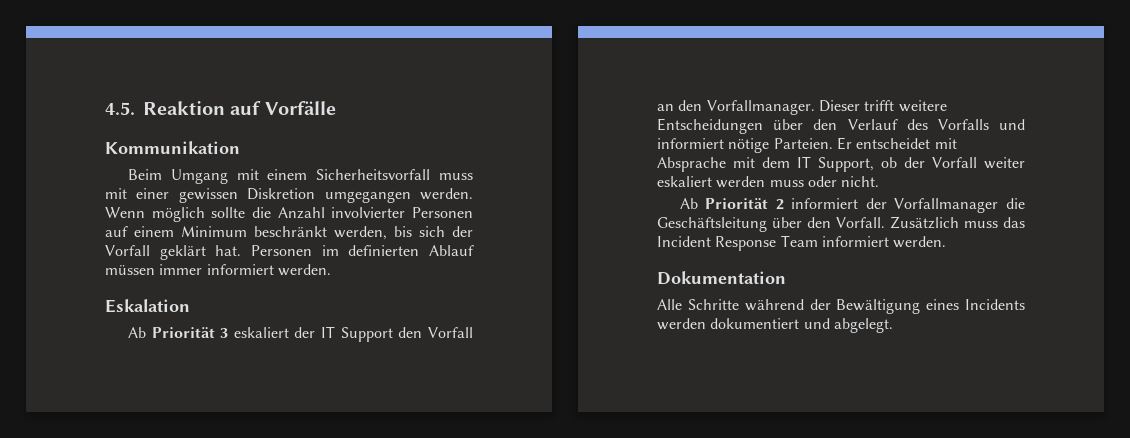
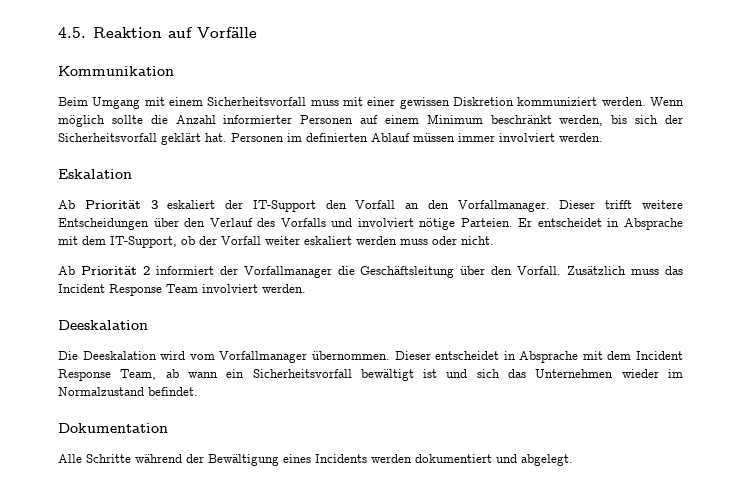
- Beim Umgang mit einem Sicherheitsvorfall muss mit einer gewissen Diskretion umgegangen werden.
+ Beim Umgang mit einem Sicherheitsvorfall muss mit einer gewissen Diskretion kommuniziert werden.
- Wenn möglich sollte die Anzahl involvierter Personen auf einem Minimum beschränkt werden, bis sich der Vorfall geklärt hat.
+ Wenn möglich sollte die Anzahl informierter Personen auf einem Minimum beschränkt werden, bis sich der Sicherheitsvorfall geklärt hat.
- Personen im definierten Ablauf müssen immer informiert werden.
+ Personen im definierten Ablauf müssen immer involviert werden.
- Ab Priorität 3 eskaliert der IT Support den Vorfall an den Vorfallmanager.
+ Ab Priorität 3 eskaliert der IT-Support den Vorfall an den Vorfallmanager.
- Dieser trifft weitere Entscheidungen über den Verlauf des Vorfalls und informiert nötige Parteien.
+ Dieser trifft weitere Entscheidungen über den Verlauf des Vorfalls und involviert nötige Parteien.
- Er entscheidet mit Absprache mit dem IT Support, ob der Vorfall weiter eskaliert werden muss oder nicht.
+ Er entscheidet in Absprache mit dem IT-Support, ob der Vorfall weiter eskaliert werden muss oder nicht.
- Zusätzlich muss das Incident Response Team informiert werden.
+ Zusätzlich muss das Incident Response Team involviert werden.
+ Deeskalation
+ Die Deeskalation wird vom Vorfallmanager übernommen. Dieser entscheidet in Absprache mit dem Incident Response Team, ab wann ein Sicherheitsvorfall bewältigt ist und sich das Unternehmen wieder im Normalzustand befindet.

